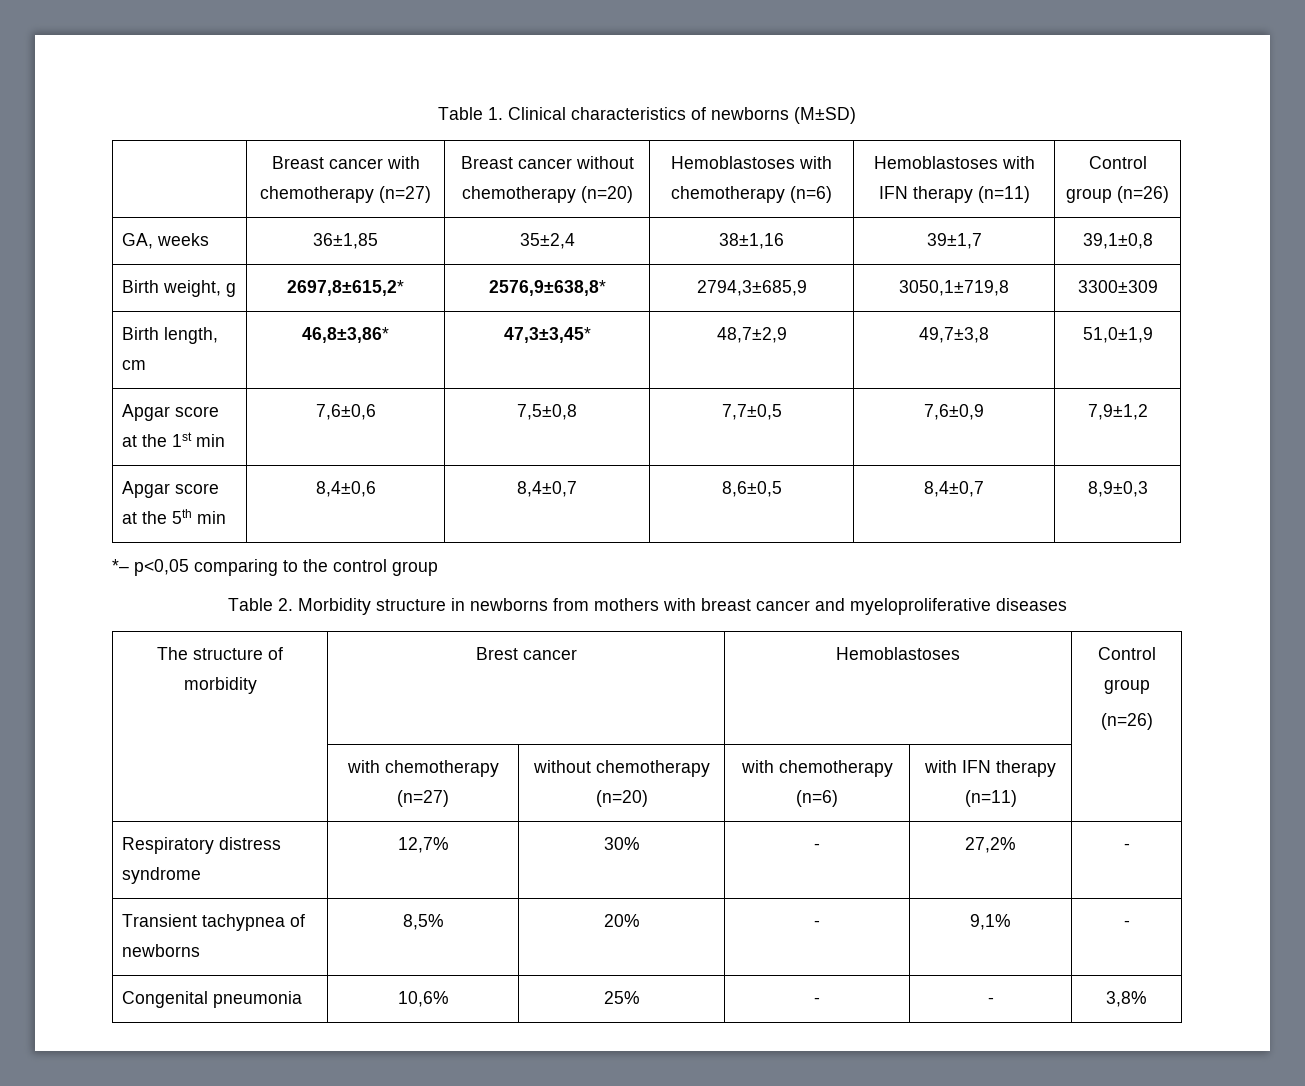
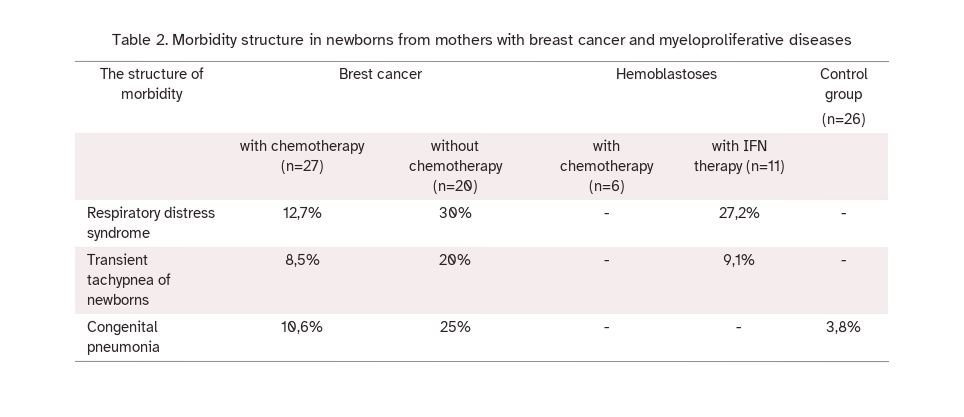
- Table 1. Clinical characteristics of newborns (М±SD)
- | Breast cancer with chemotherapy (n=27) | Breast cancer without chemotherapy (n=20) | Hemoblastoses with chemotherapy (n=6) | Hemoblastoses with IFN therapy (n=11) | Control group (n=26)
- GA, weeks | 36±1,85 | 35±2,4 | 38±1,16 | 39±1,7 | 39,1±0,8
- Birth weight, g | 2697,8±615,2* | 2576,9±638,8* | 2794,3±685,9 | 3050,1±719,8 | 3300±309
- Birth length, cm | 46,8±3,86* | 47,3±3,45* | 48,7±2,9 | 49,7±3,8 | 51,0±1,9
- Apgar score at the 1st min | 7,6±0,6 | 7,5±0,8 | 7,7±0,5 | 7,6±0,9 | 7,9±1,2
- Apgar score at the 5th min | 8,4±0,6 | 8,4±0,7 | 8,6±0,5 | 8,4±0,7 | 8,9±0,3
- *– p<0,05 comparing to the control group

